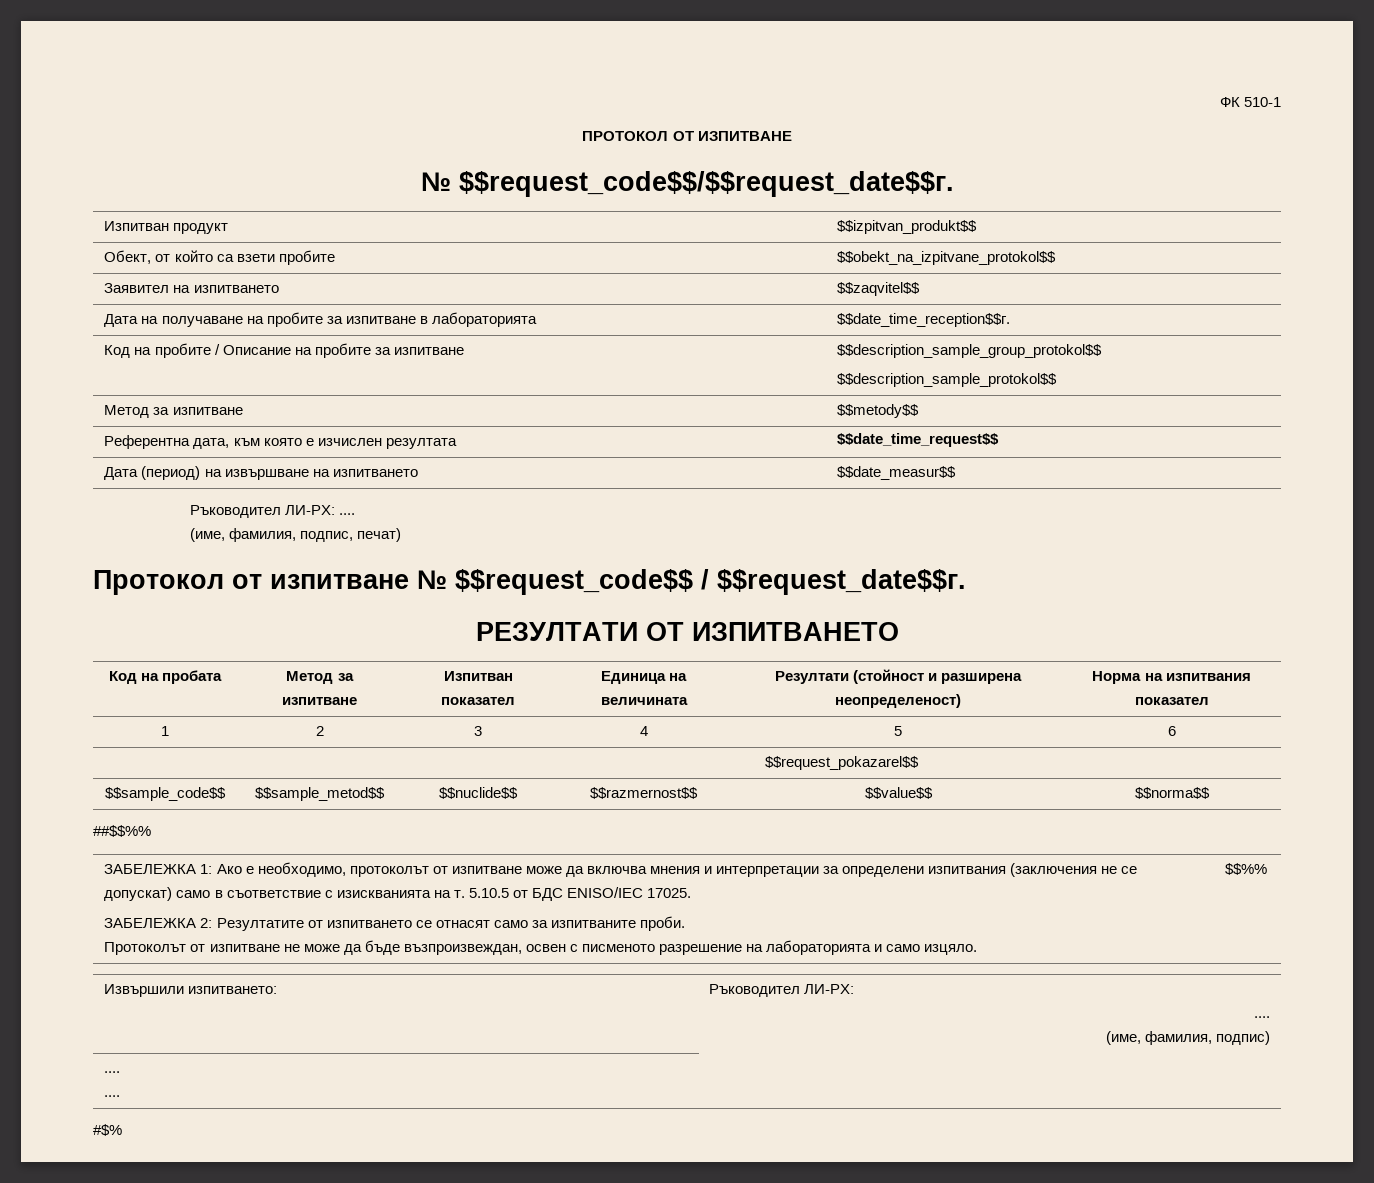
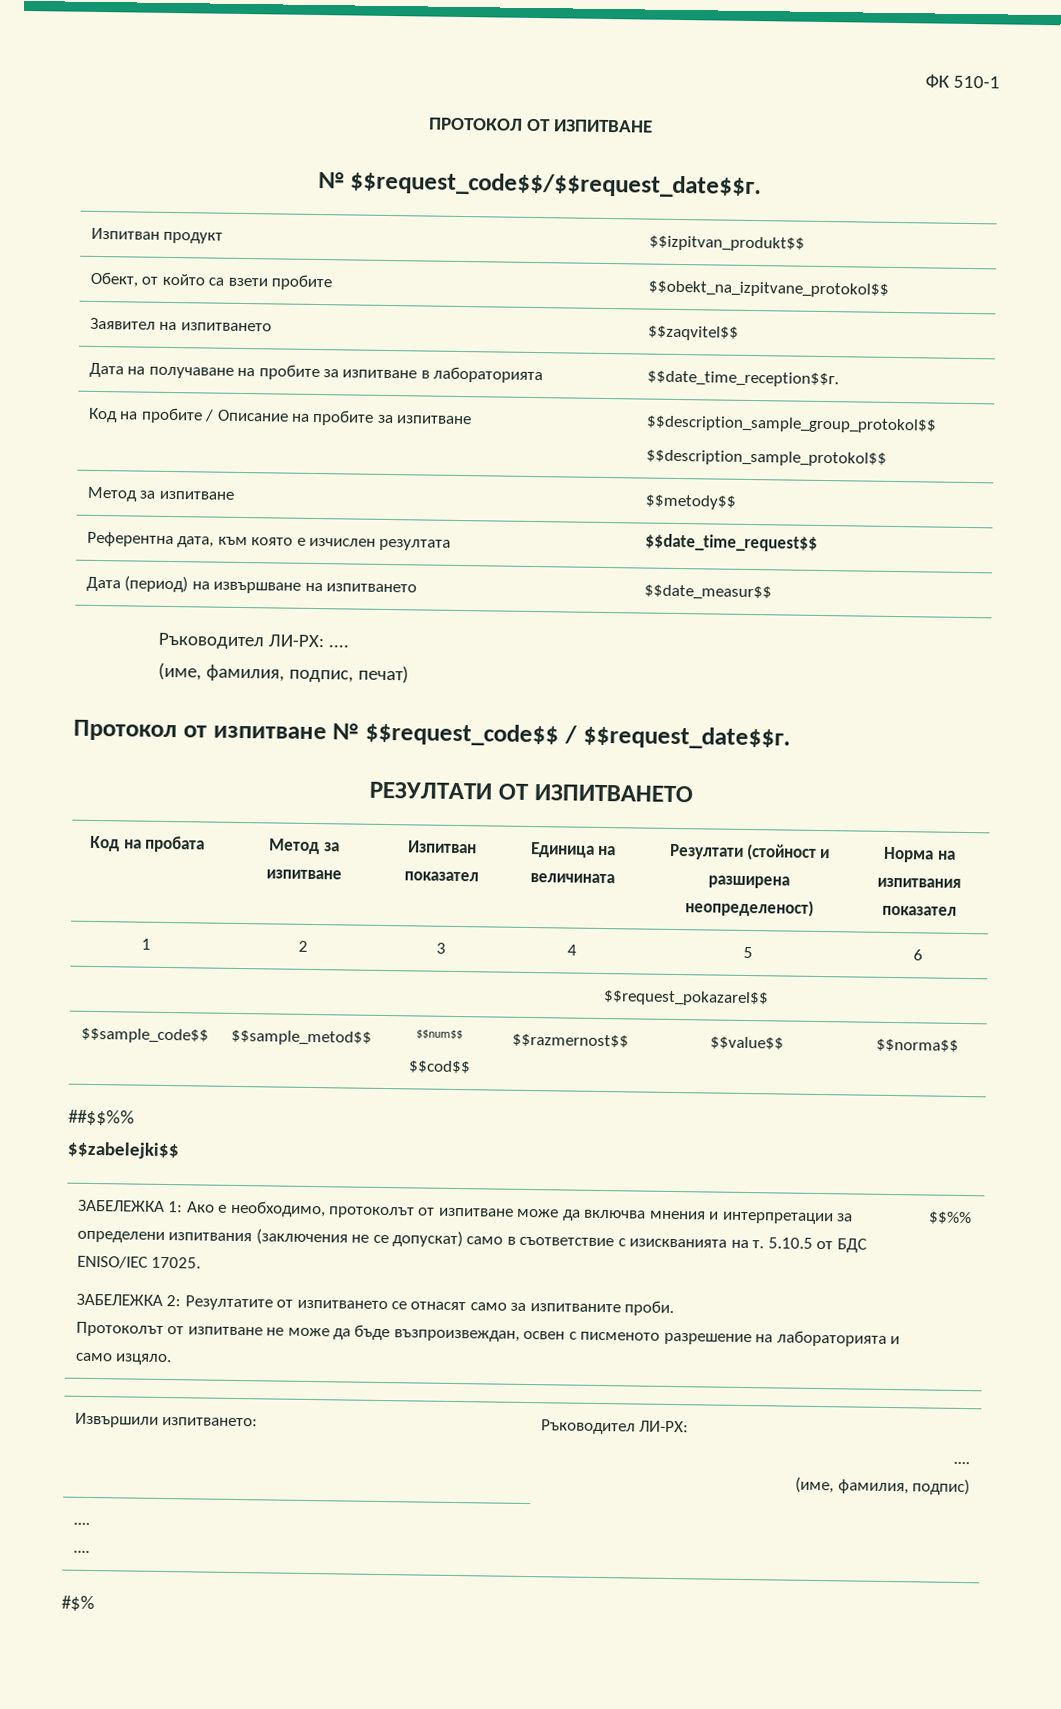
- $$sample_code$$ | $$sample_metod$$ | $$nuclide$$ | $$razmernost$$ | $$value$$ | $$norma$$
+ $$sample_code$$ | $$sample_metod$$ | $$num$$ $$cod$$ | $$razmernost$$ | $$value$$ | $$norma$$
+ $$zabelejki$$

